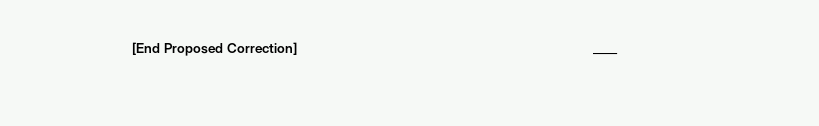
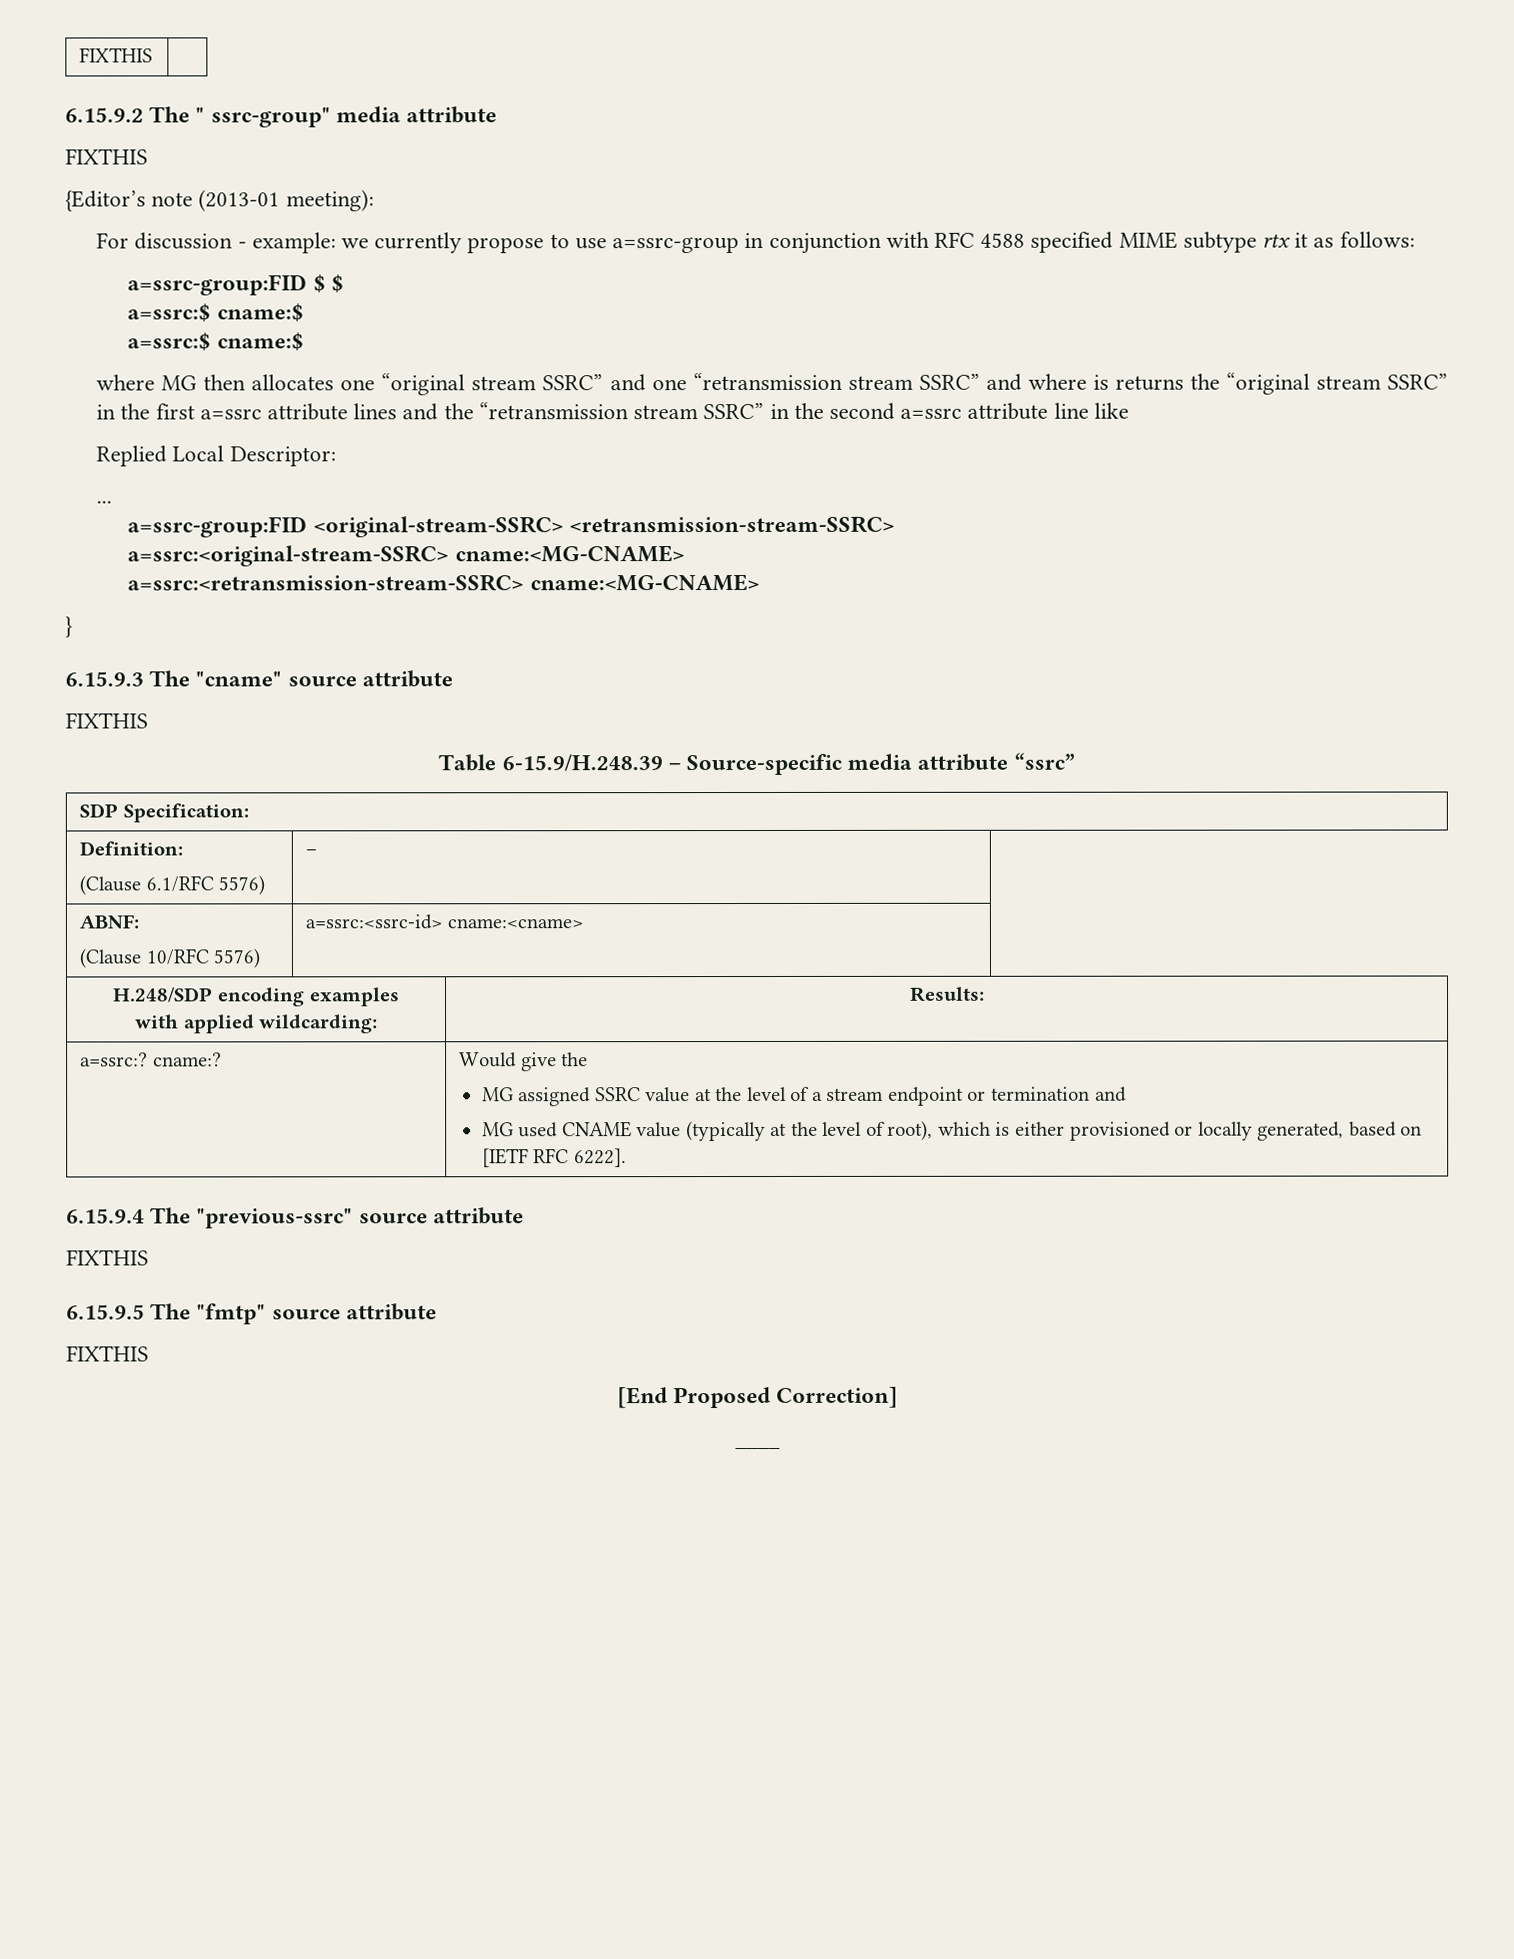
+ FIXTHIS |
+ 6.15.9.2 The " ssrc-group" media attribute
+ FIXTHIS
+ {Editor’s note (2013-01 meeting):
+ For discussion - example: we currently propose to use a=ssrc-group in conjunction with RFC 4588 specified MIME subtype rtx it as follows:
+ a=ssrc-group:FID $ $
+ a=ssrc:$ cname:$
+ a=ssrc:$ cname:$
+ where MG then allocates one “original stream SSRC” and one “retransmission stream SSRC” and where is returns the “original stream SSRC” in the first a=ssrc attribute lines and the “retransmission stream SSRC” in the second a=ssrc attribute line like
+ Replied Local Descriptor:
+ ...
+ a=ssrc-group:FID <original-stream-SSRC> <retransmission-stream-SSRC>
+ a=ssrc:<original-stream-SSRC> cname:<MG-CNAME>
+ a=ssrc:<retransmission-stream-SSRC> cname:<MG-CNAME>
+ }
+ 6.15.9.3 The "cname" source attribute
+ FIXTHIS
+ Table 6-15.9/H.248.39 – Source-specific media attribute “ssrc”
+ SDP Specification:
+ Definition:
+ (Clause 6.1/RFC 5576) | –
+ ABNF:
+ (Clause 10/RFC 5576) | a=ssrc:<ssrc-id> cname:<cname>
+ H.248/SDP encoding examples
+ with applied wildcarding: | Results:
+ a=ssrc:? cname:? | Would give the
+ MG assigned SSRC value at the level of a stream endpoint or termination and
+ MG used CNAME value (typically at the level of root), which is either provisioned or locally generated, based on [IETF RFC 6222].
+ 6.15.9.4 The "previous-ssrc" source attribute
+ FIXTHIS
+ 6.15.9.5 The "fmtp" source attribute
+ FIXTHIS

